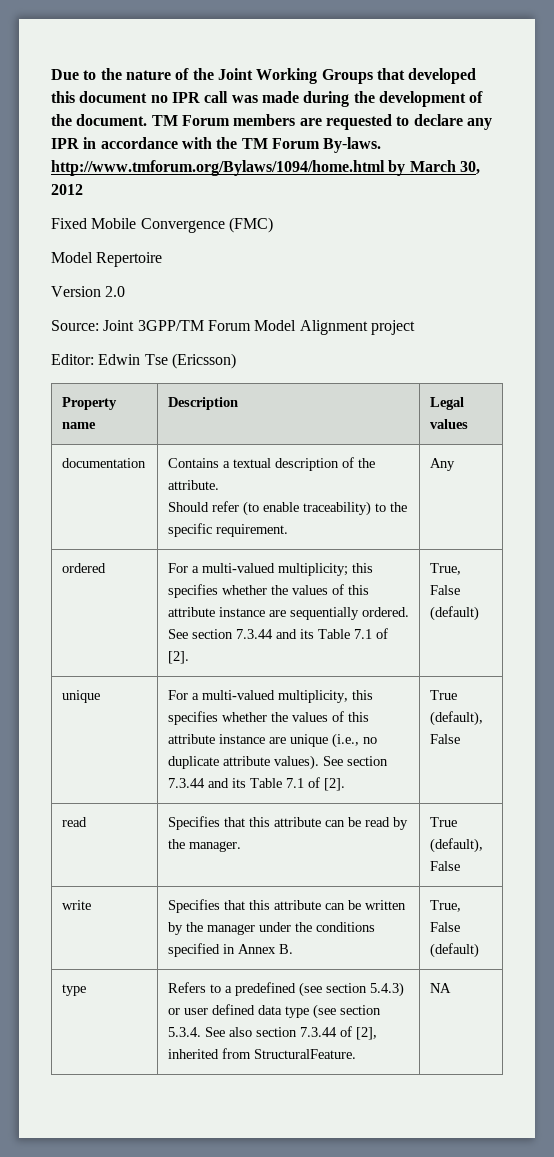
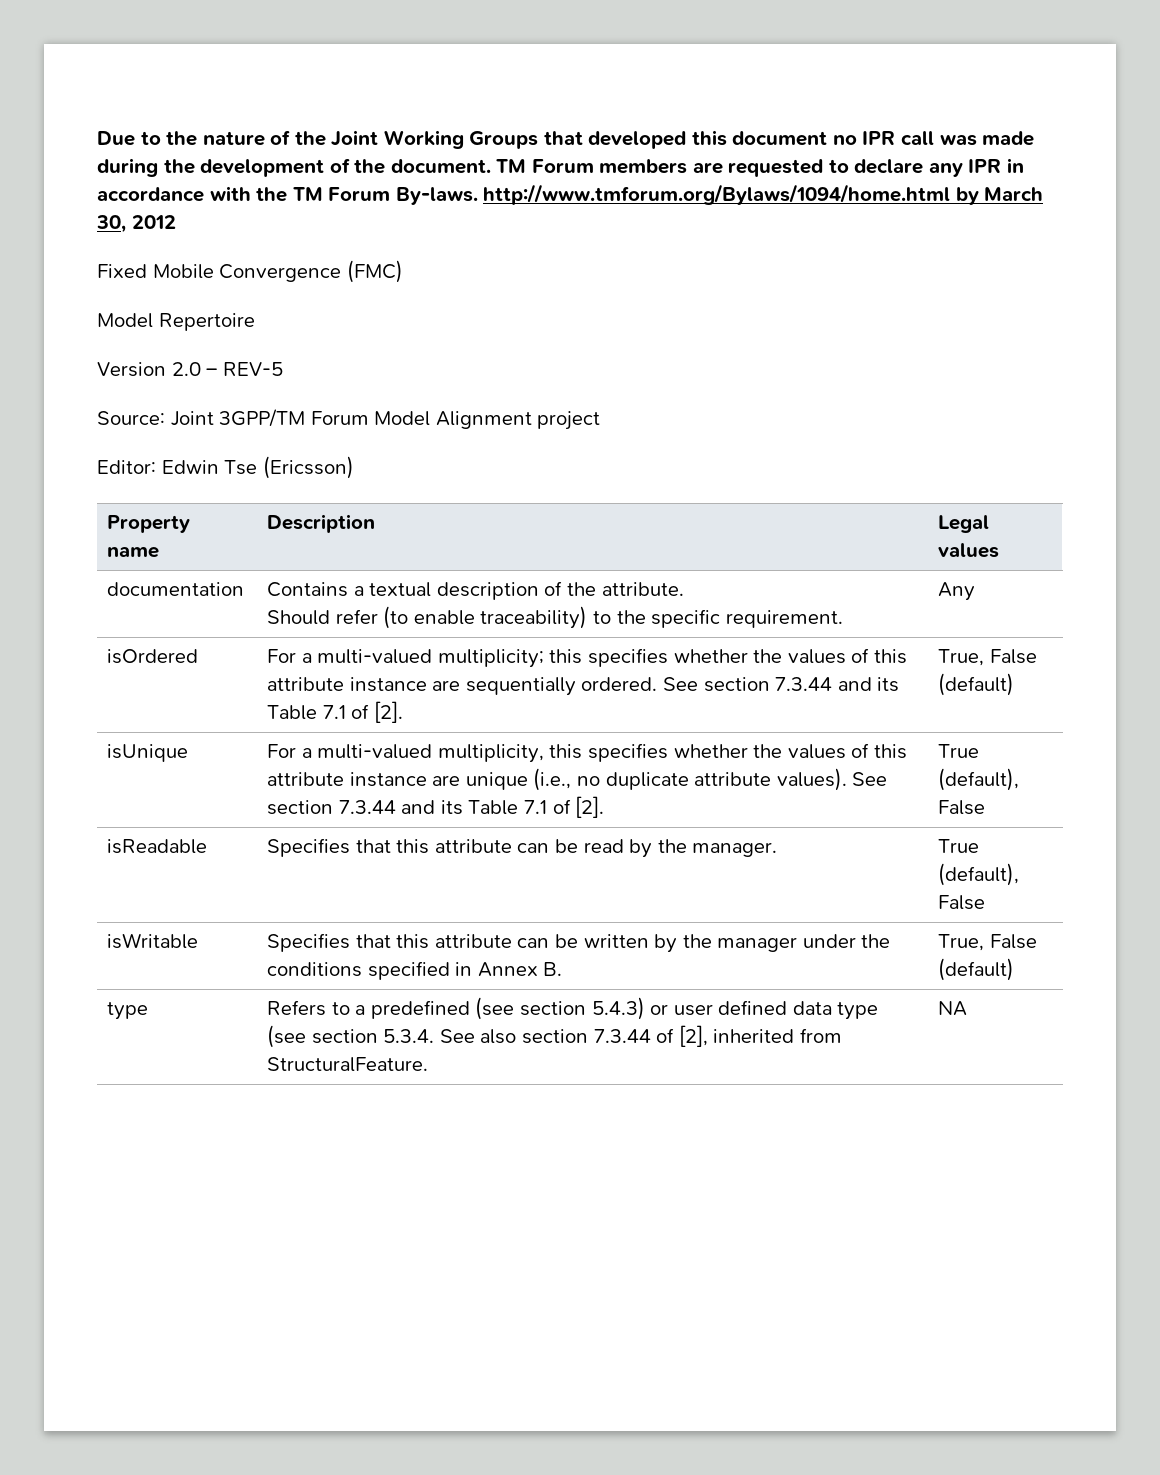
- Version 2.0
+ Version 2.0 – REV-5
- ordered | For a multi-valued multiplicity; this specifies whether the values of this attribute instance are sequentially ordered. See section 7.3.44 and its Table 7.1 of [2]. | True, False (default)
+ isOrdered | For a multi-valued multiplicity; this specifies whether the values of this attribute instance are sequentially ordered. See section 7.3.44 and its Table 7.1 of [2]. | True, False (default)
- unique | For a multi-valued multiplicity, this specifies whether the values of this attribute instance are unique (i.e., no duplicate attribute values). See section 7.3.44 and its Table 7.1 of [2]. | True (default), False
+ isUnique | For a multi-valued multiplicity, this specifies whether the values of this attribute instance are unique (i.e., no duplicate attribute values). See section 7.3.44 and its Table 7.1 of [2]. | True (default), False
- read | Specifies that this attribute can be read by the manager. | True (default), False
+ isReadable | Specifies that this attribute can be read by the manager. | True (default), False
- write | Specifies that this attribute can be written by the manager under the conditions specified in Annex B. | True, False (default)
+ isWritable | Specifies that this attribute can be written by the manager under the conditions specified in Annex B. | True, False (default)

